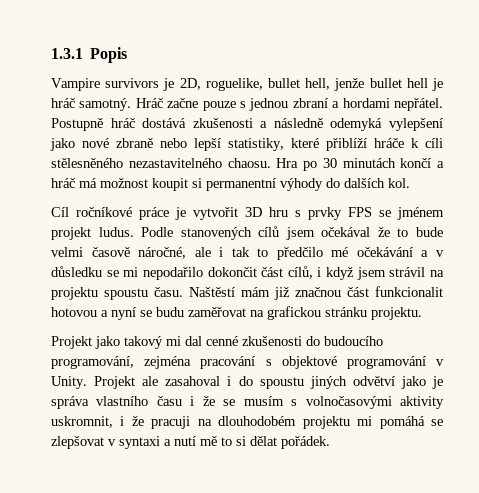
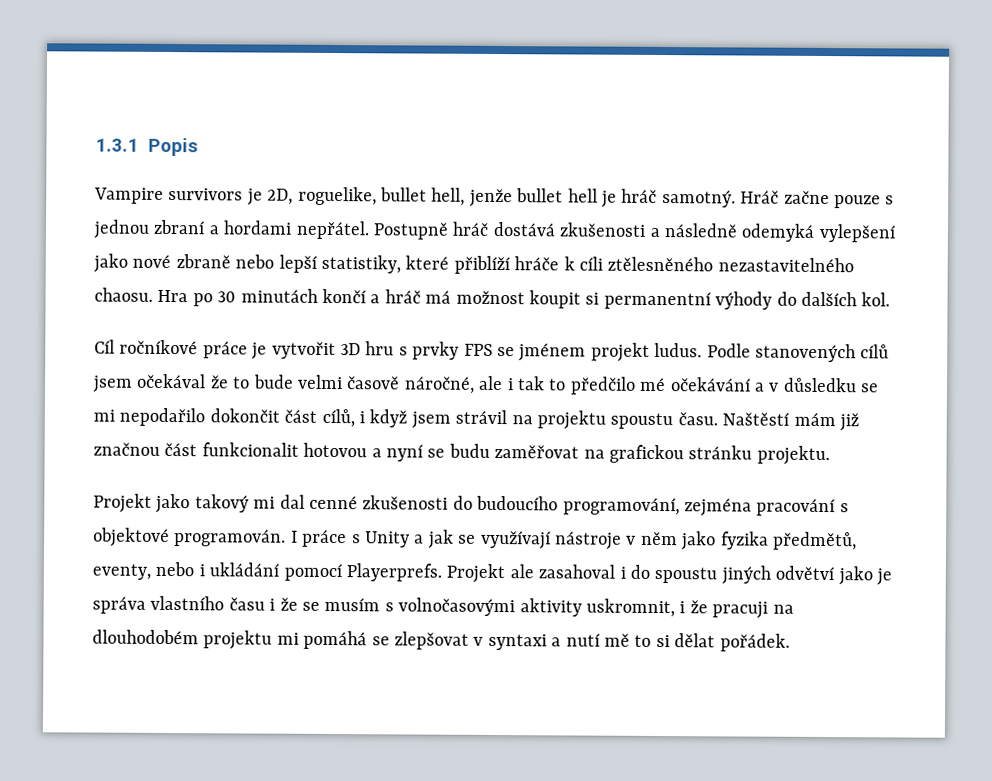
- Postupně hráč dostává zkušenosti a následně odemyká vylepšení jako nové zbraně nebo lepší statistiky, které přiblíží hráče k cíli stělesněného nezastavitelného chaosu.
+ Postupně hráč dostává zkušenosti a následně odemyká vylepšení jako nové zbraně nebo lepší statistiky, které přiblíží hráče k cíli ztělesněného nezastavitelného chaosu.
- Projekt jako takový mi dal cenné zkušenosti do budoucího programování, zejména pracování s objektové programování v Unity.
+ Projekt jako takový mi dal cenné zkušenosti do budoucího programování, zejména pracování s objektové programován. I práce s Unity a jak se využívají nástroje v něm jako fyzika předmětů, eventy, nebo i ukládání pomocí Playerprefs.

